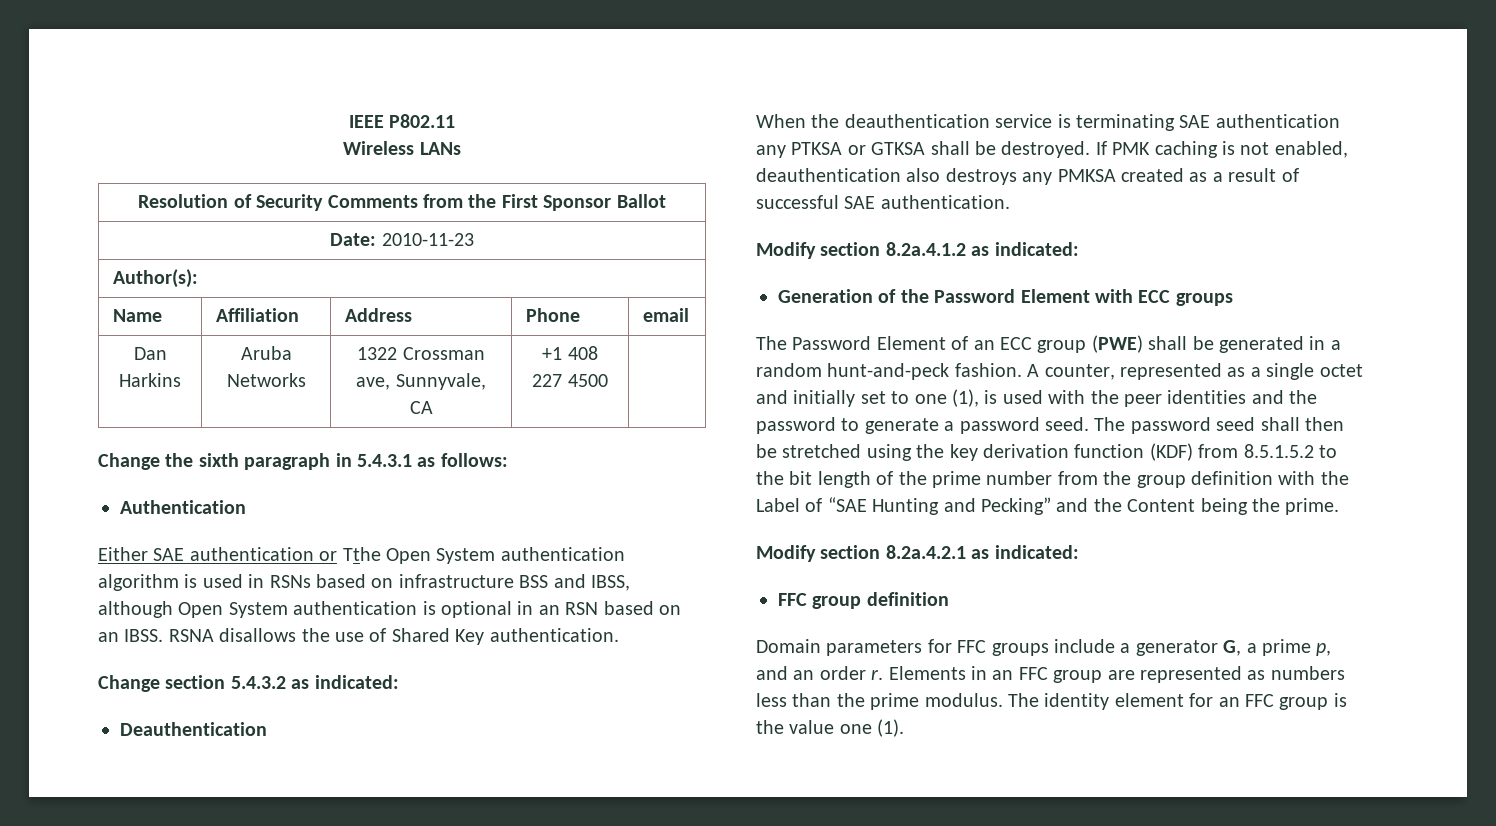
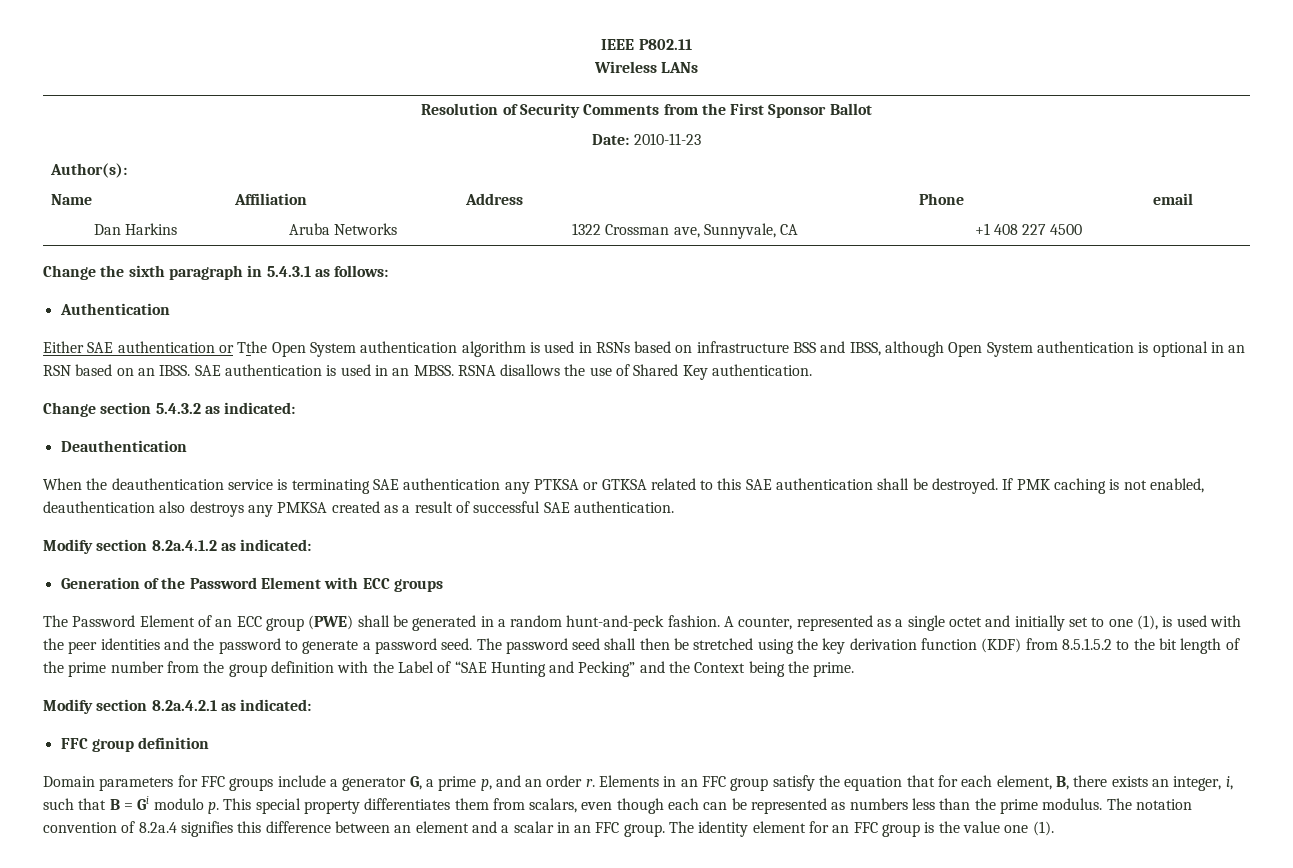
+ SAE authentication is used in an MBSS.
- When the deauthentication service is terminating SAE authentication any PTKSA or GTKSA shall be destroyed.
+ When the deauthentication service is terminating SAE authentication any PTKSA or GTKSA related to this SAE authentication shall be destroyed.
- The password seed shall then be stretched using the key derivation function (KDF) from 8.5.1.5.2 to the bit length of the prime number from the group definition with the Label of “SAE Hunting and Pecking” and the Content being the prime.
+ The password seed shall then be stretched using the key derivation function (KDF) from 8.5.1.5.2 to the bit length of the prime number from the group definition with the Label of “SAE Hunting and Pecking” and the Context being the prime.
- Elements in an FFC group are represented as numbers less than the prime modulus.
+ Elements in an FFC group satisfy the equation that for each element, B, there exists an integer, i, such that B = Gi modulo p. This special property differentiates them from scalars, even though each can be represented as numbers less than the prime modulus.
- The identity element for an FFC group is the value one (1).
+ The notation convention of 8.2a.4 signifies this difference between an element and a scalar in an FFC group. The identity element for an FFC group is the value one (1).

